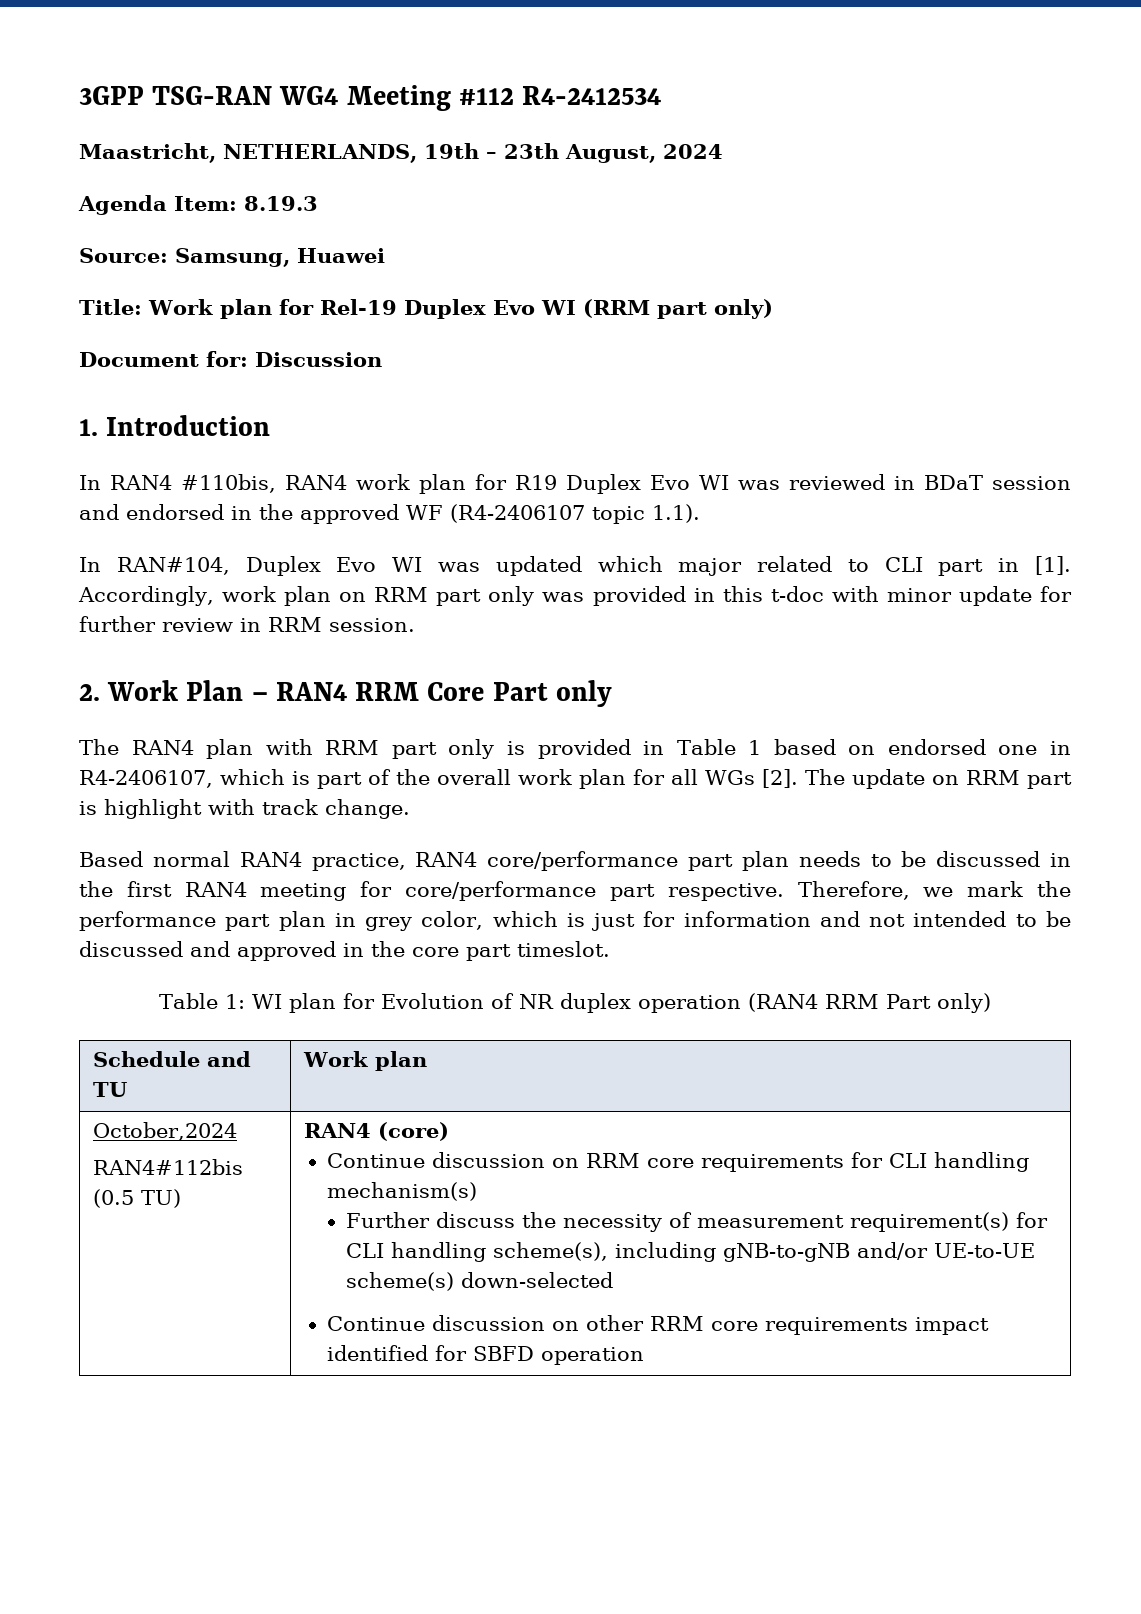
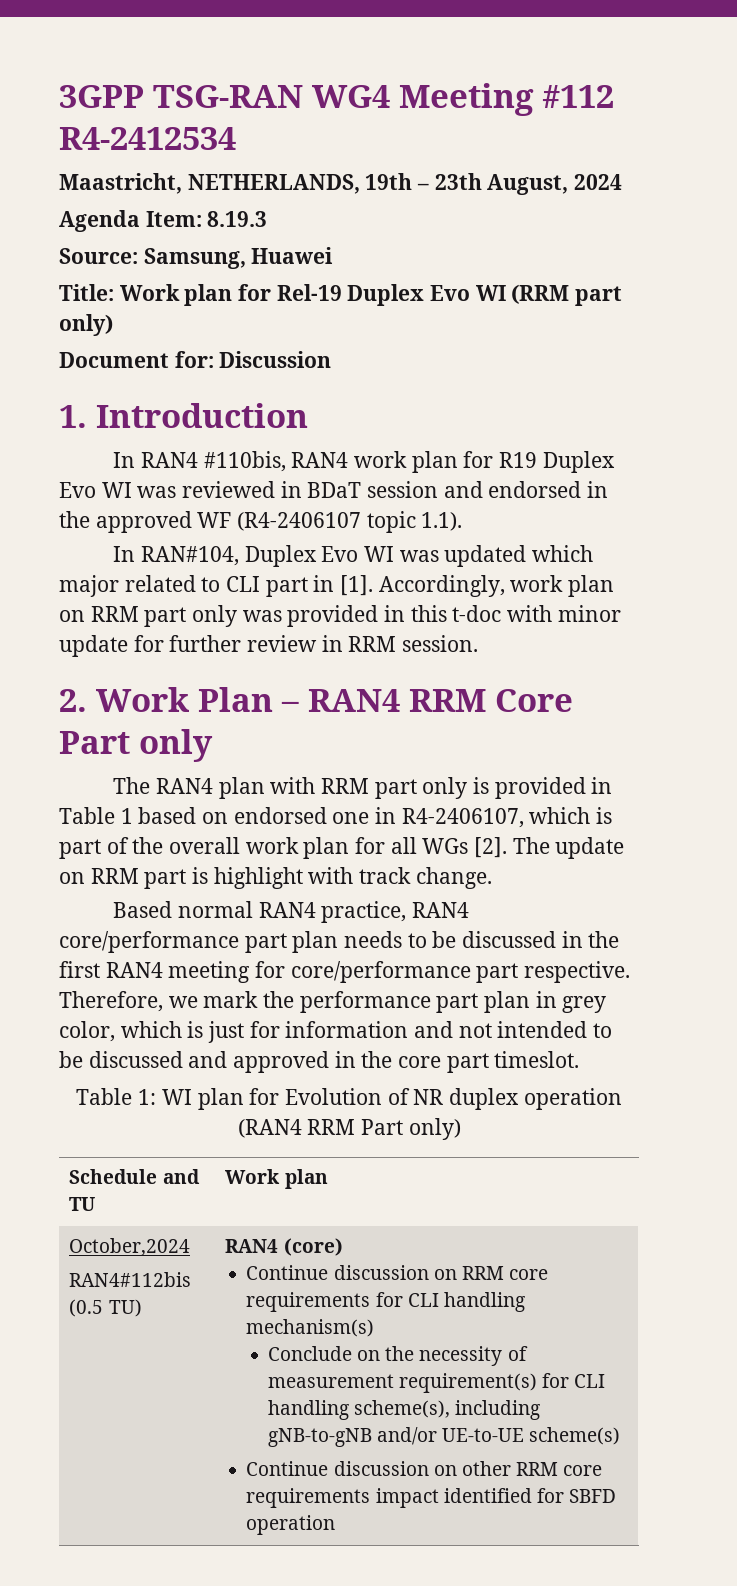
- Further discuss the necessity of measurement requirement(s) for CLI handling scheme(s), including gNB-to-gNB and/or UE-to-UE scheme(s) down-selected
+ Conclude on the necessity of measurement requirement(s) for CLI handling scheme(s), including gNB-to-gNB and/or UE-to-UE scheme(s)

